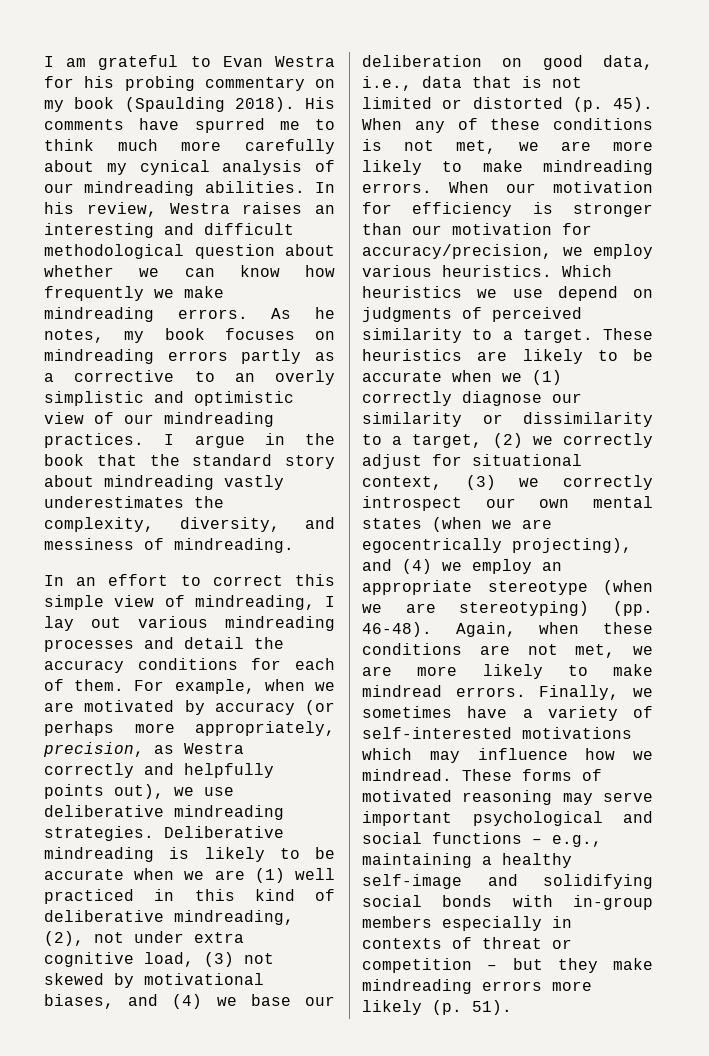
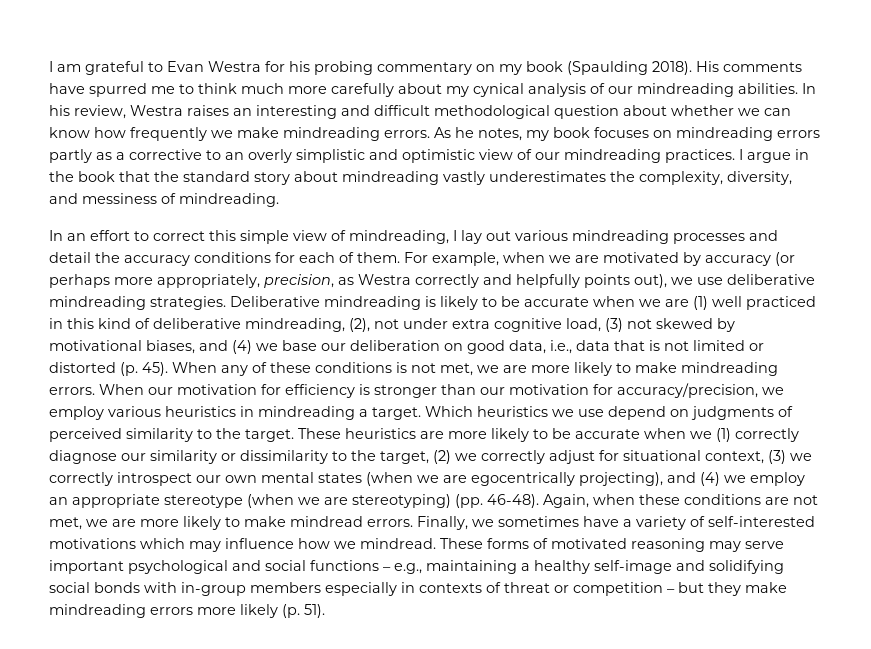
- When our motivation for efficiency is stronger than our motivation for accuracy/precision, we employ various heuristics.
+ When our motivation for efficiency is stronger than our motivation for accuracy/precision, we employ various heuristics in mindreading a target.
- Which heuristics we use depend on judgments of perceived similarity to a target.
+ Which heuristics we use depend on judgments of perceived similarity to the target.
- These heuristics are likely to be accurate when we (1) correctly diagnose our similarity or dissimilarity to a target, (2) we correctly adjust for situational context, (3) we correctly introspect our own mental states (when we are egocentrically projecting), and (4) we employ an appropriate stereotype (when we are stereotyping) (pp. 46-48).
+ These heuristics are more likely to be accurate when we (1) correctly diagnose our similarity or dissimilarity to the target, (2) we correctly adjust for situational context, (3) we correctly introspect our own mental states (when we are egocentrically projecting), and (4) we employ an appropriate stereotype (when we are stereotyping) (pp. 46-48).

